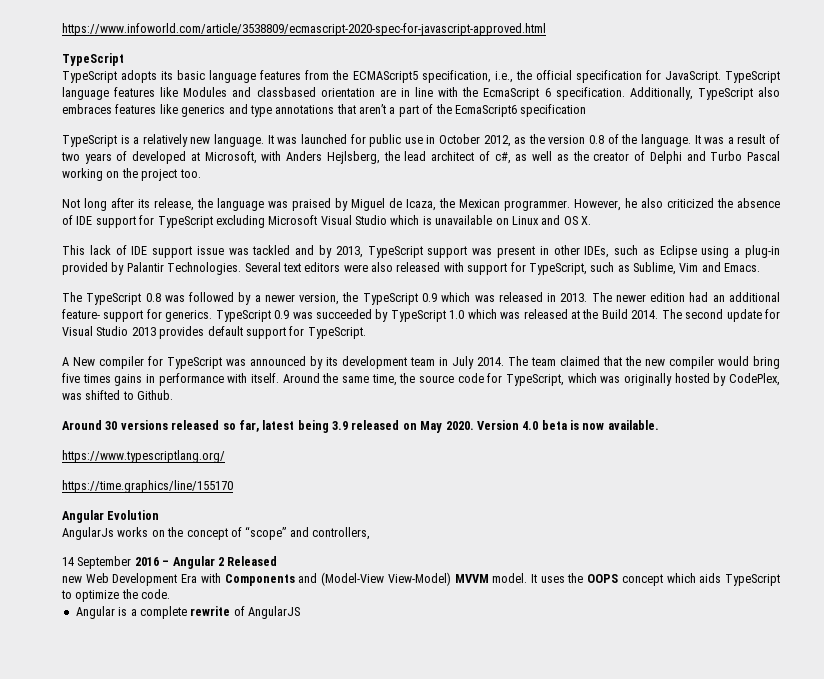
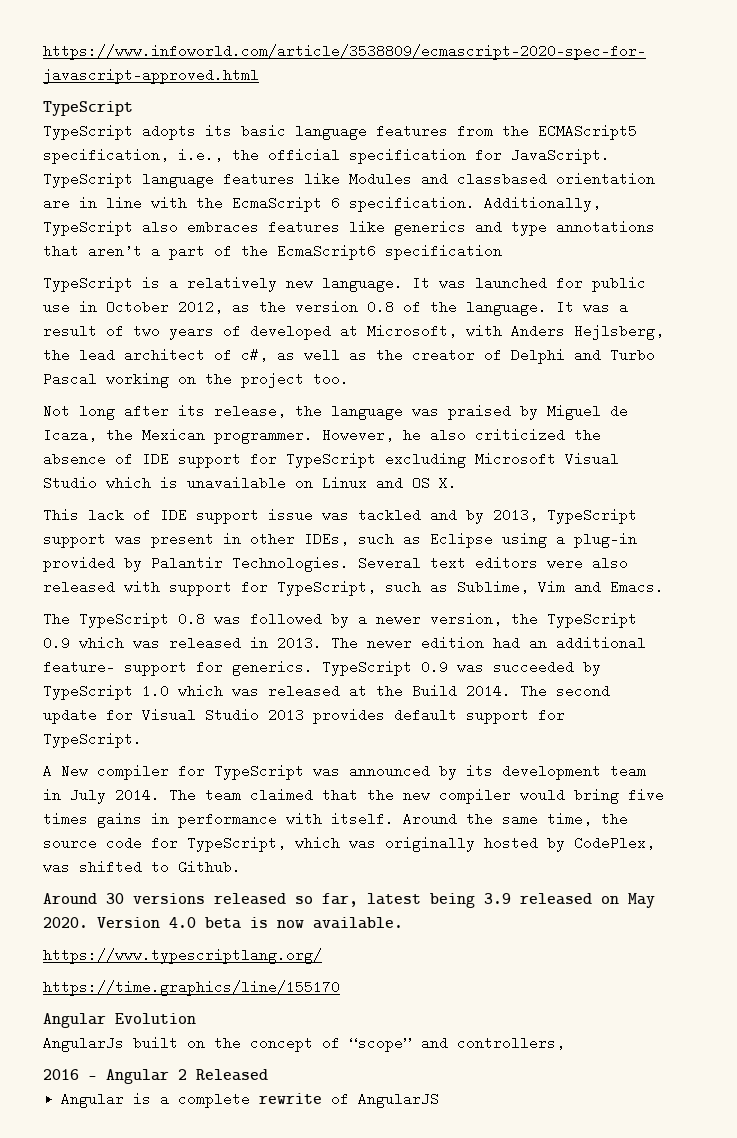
- AngularJs works on the concept of “scope” and controllers,
+ AngularJs built on the concept of “scope” and controllers,
- 14 September 2016 – Angular 2 Released
+ 2016 – Angular 2 Released
- new Web Development Era with Components and (Model-View View-Model) MVVM model. It uses the OOPS concept which aids TypeScript to optimize the code.

